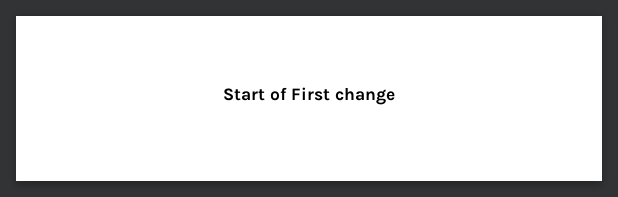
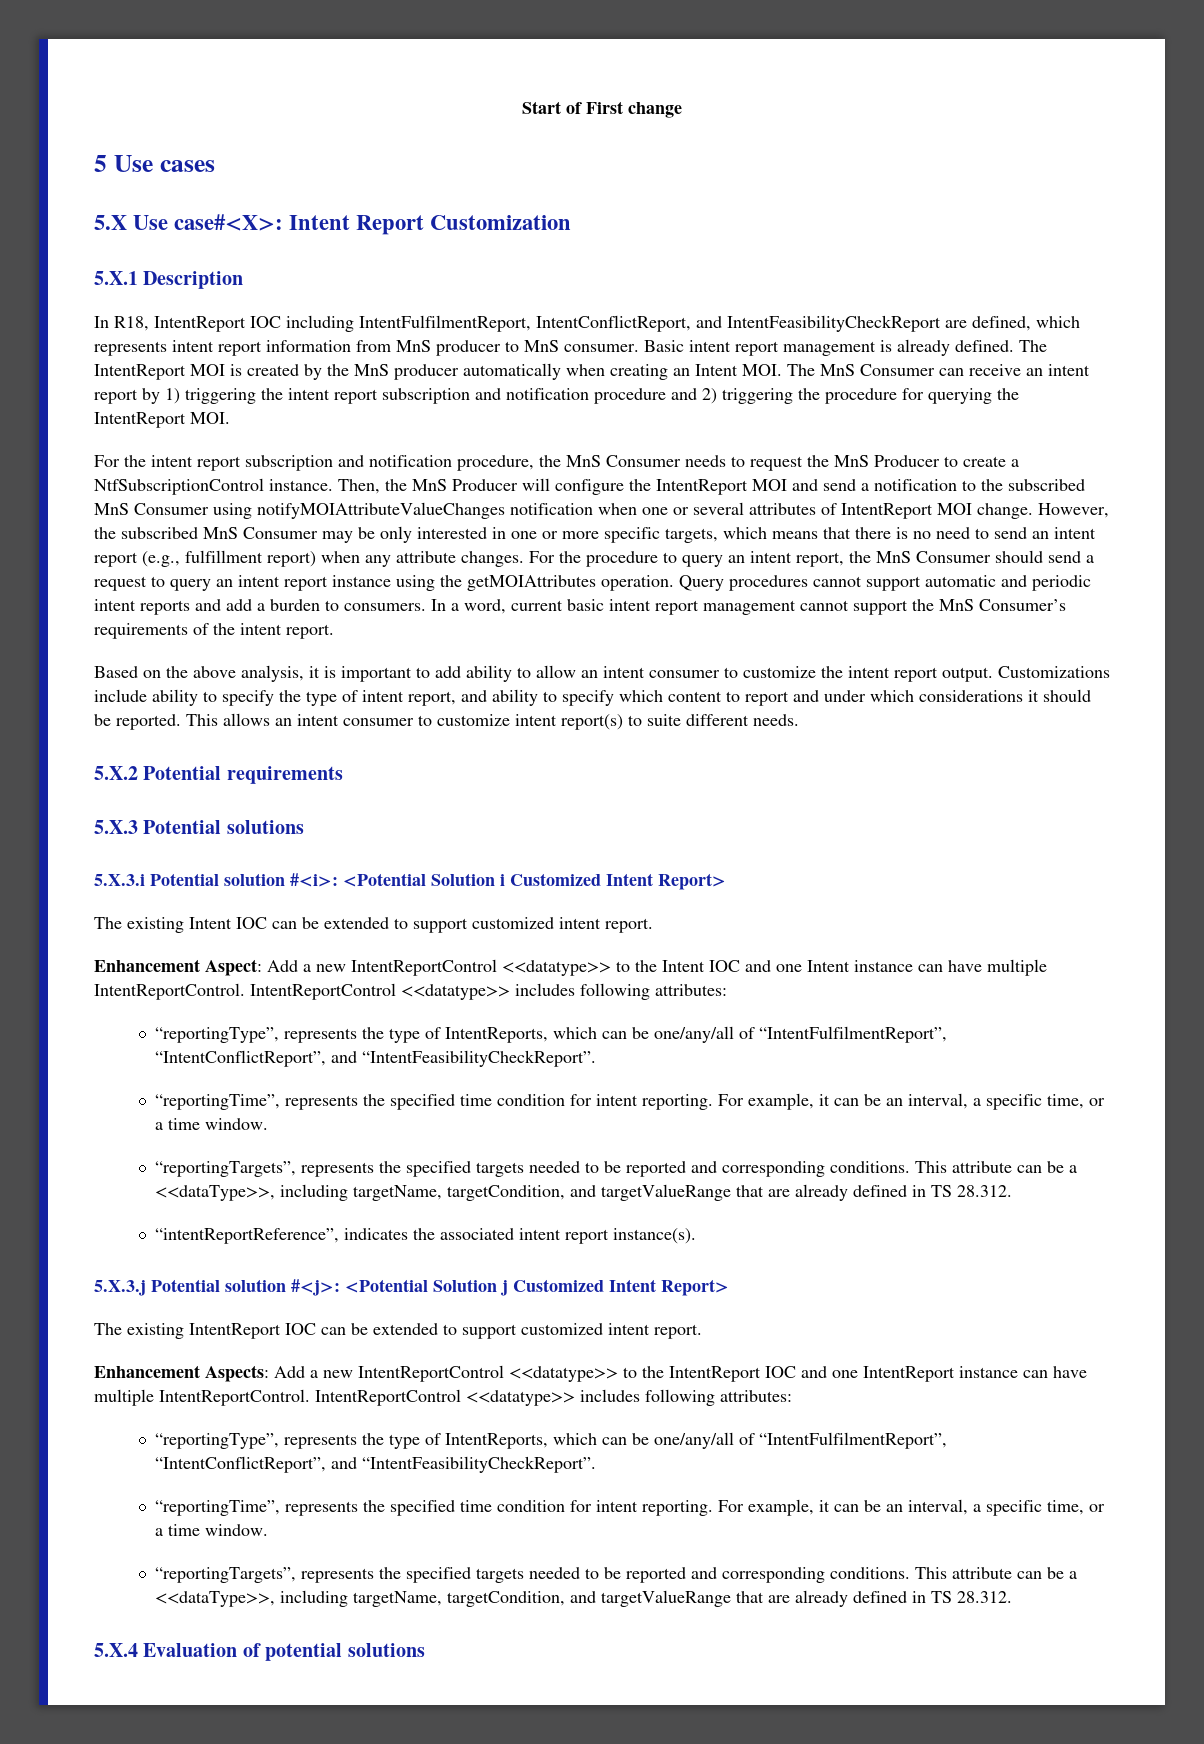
+ 5 Use cases
+ 5.X Use case#<X>: Intent Report Customization
+ 5.X.1 Description
+ In R18, IntentReport IOC including IntentFulfilmentReport, IntentConflictReport, and IntentFeasibilityCheckReport are defined, which represents intent report information from MnS producer to MnS consumer. Basic intent report management is already defined. The IntentReport MOI is created by the MnS producer automatically when creating an Intent MOI. The MnS Consumer can receive an intent report by 1) triggering the intent report subscription and notification procedure and 2) triggering the procedure for querying the IntentReport MOI.
+ For the intent report subscription and notification procedure, the MnS Consumer needs to request the MnS Producer to create a NtfSubscriptionControl instance. Then, the MnS Producer will configure the IntentReport MOI and send a notification to the subscribed MnS Consumer using notifyMOIAttributeValueChanges notification when one or several attributes of IntentReport MOI change. However, the subscribed MnS Consumer may be only interested in one or more specific targets, which means that there is no need to send an intent report (e.g., fulfillment report) when any attribute changes. For the procedure to query an intent report, the MnS Consumer should send a request to query an intent report instance using the getMOIAttributes operation. Query procedures cannot support automatic and periodic intent reports and add a burden to consumers. In a word, current basic intent report management cannot support the MnS Consumer’s requirements of the intent report.
+ Based on the above analysis, it is important to add ability to allow an intent consumer to customize the intent report output. Customizations include ability to specify the type of intent report, and ability to specify which content to report and under which considerations it should be reported. This allows an intent consumer to customize intent report(s) to suite different needs.
+ 5.X.2 Potential requirements
+ 5.X.3 Potential solutions
+ 5.X.3.i Potential solution #<i>: <Potential Solution i Customized Intent Report>
+ The existing Intent IOC can be extended to support customized intent report.
+ Enhancement Aspect: Add a new IntentReportControl <<datatype>> to the Intent IOC and one Intent instance can have multiple IntentReportControl. IntentReportControl <<datatype>> includes following attributes:
+ “reportingType”, represents the type of IntentReports, which can be one/any/all of “IntentFulfilmentReport”, “IntentConflictReport”, and “IntentFeasibilityCheckReport”.
+ “reportingTime”, represents the specified time condition for intent reporting. For example, it can be an interval, a specific time, or a time window.
+ “reportingTargets”, represents the specified targets needed to be reported and corresponding conditions. This attribute can be a <<dataType>>, including targetName, targetCondition, and targetValueRange that are already defined in TS 28.312.
+ “intentReportReference”, indicates the associated intent report instance(s).
+ 5.X.3.j Potential solution #<j>: <Potential Solution j Customized Intent Report>
+ The existing IntentReport IOC can be extended to support customized intent report.
+ Enhancement Aspects: Add a new IntentReportControl <<datatype>> to the IntentReport IOC and one IntentReport instance can have multiple IntentReportControl. IntentReportControl <<datatype>> includes following attributes:
+ “reportingType”, represents the type of IntentReports, which can be one/any/all of “IntentFulfilmentReport”, “IntentConflictReport”, and “IntentFeasibilityCheckReport”.
+ “reportingTime”, represents the specified time condition for intent reporting. For example, it can be an interval, a specific time, or a time window.
+ “reportingTargets”, represents the specified targets needed to be reported and corresponding conditions. This attribute can be a <<dataType>>, including targetName, targetCondition, and targetValueRange that are already defined in TS 28.312.
+ 5.X.4 Evaluation of potential solutions

